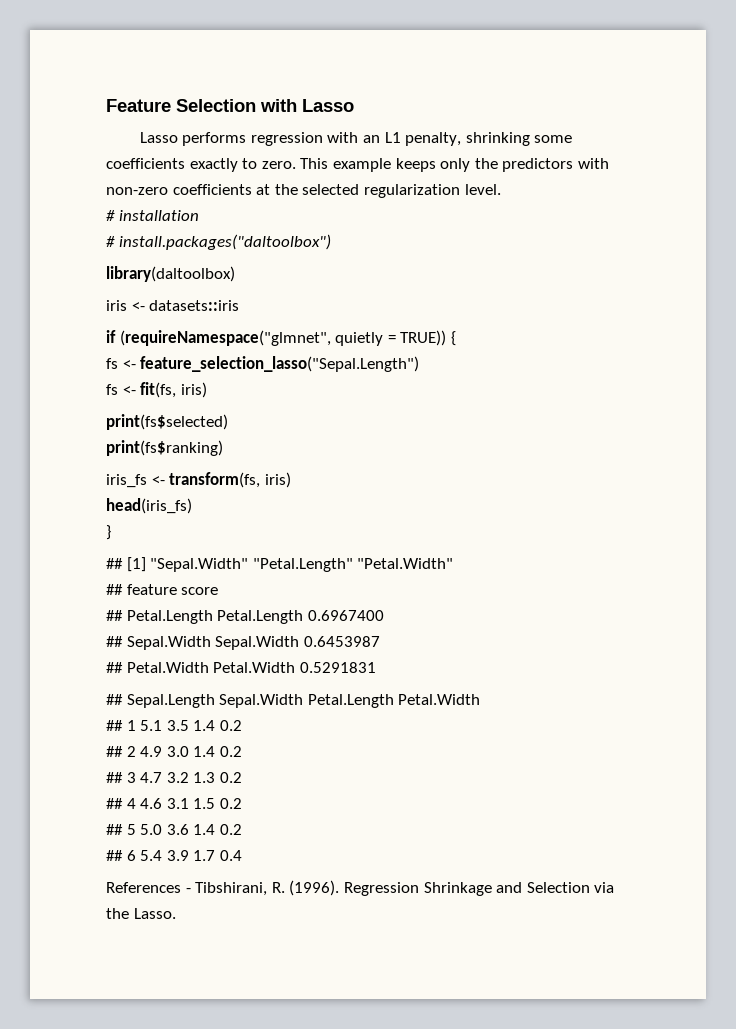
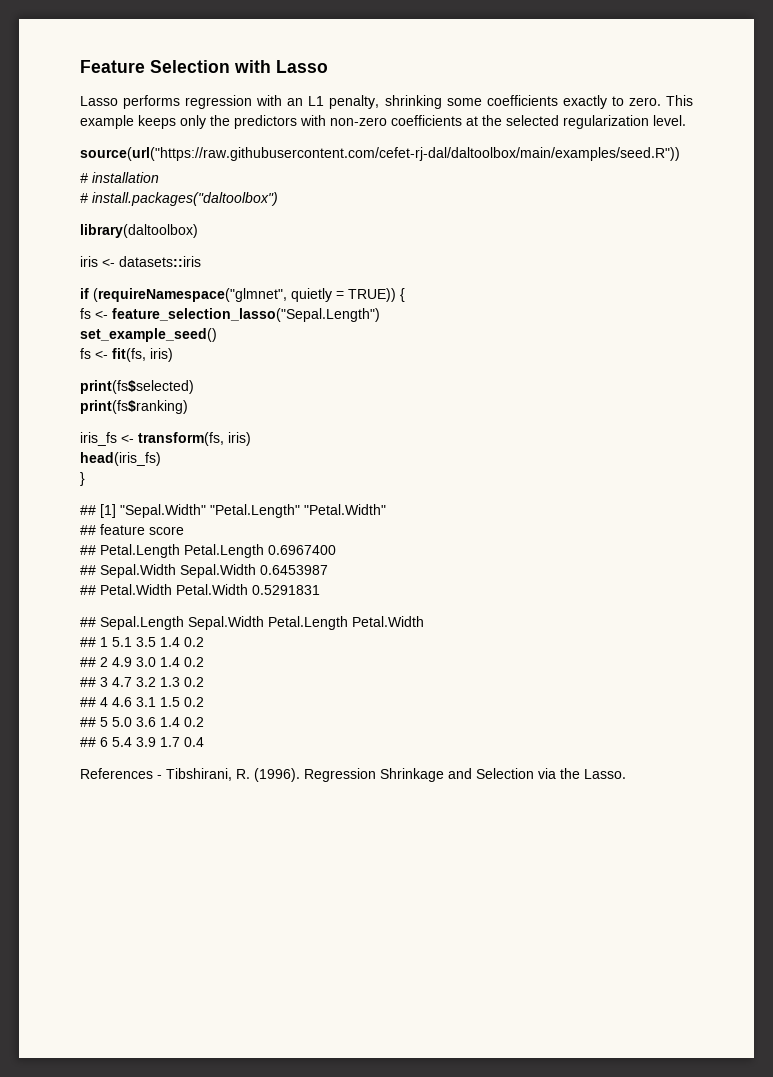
+ source(url("https://raw.githubusercontent.com/cefet-rj-dal/daltoolbox/main/examples/seed.R"))
+ set_example_seed()

